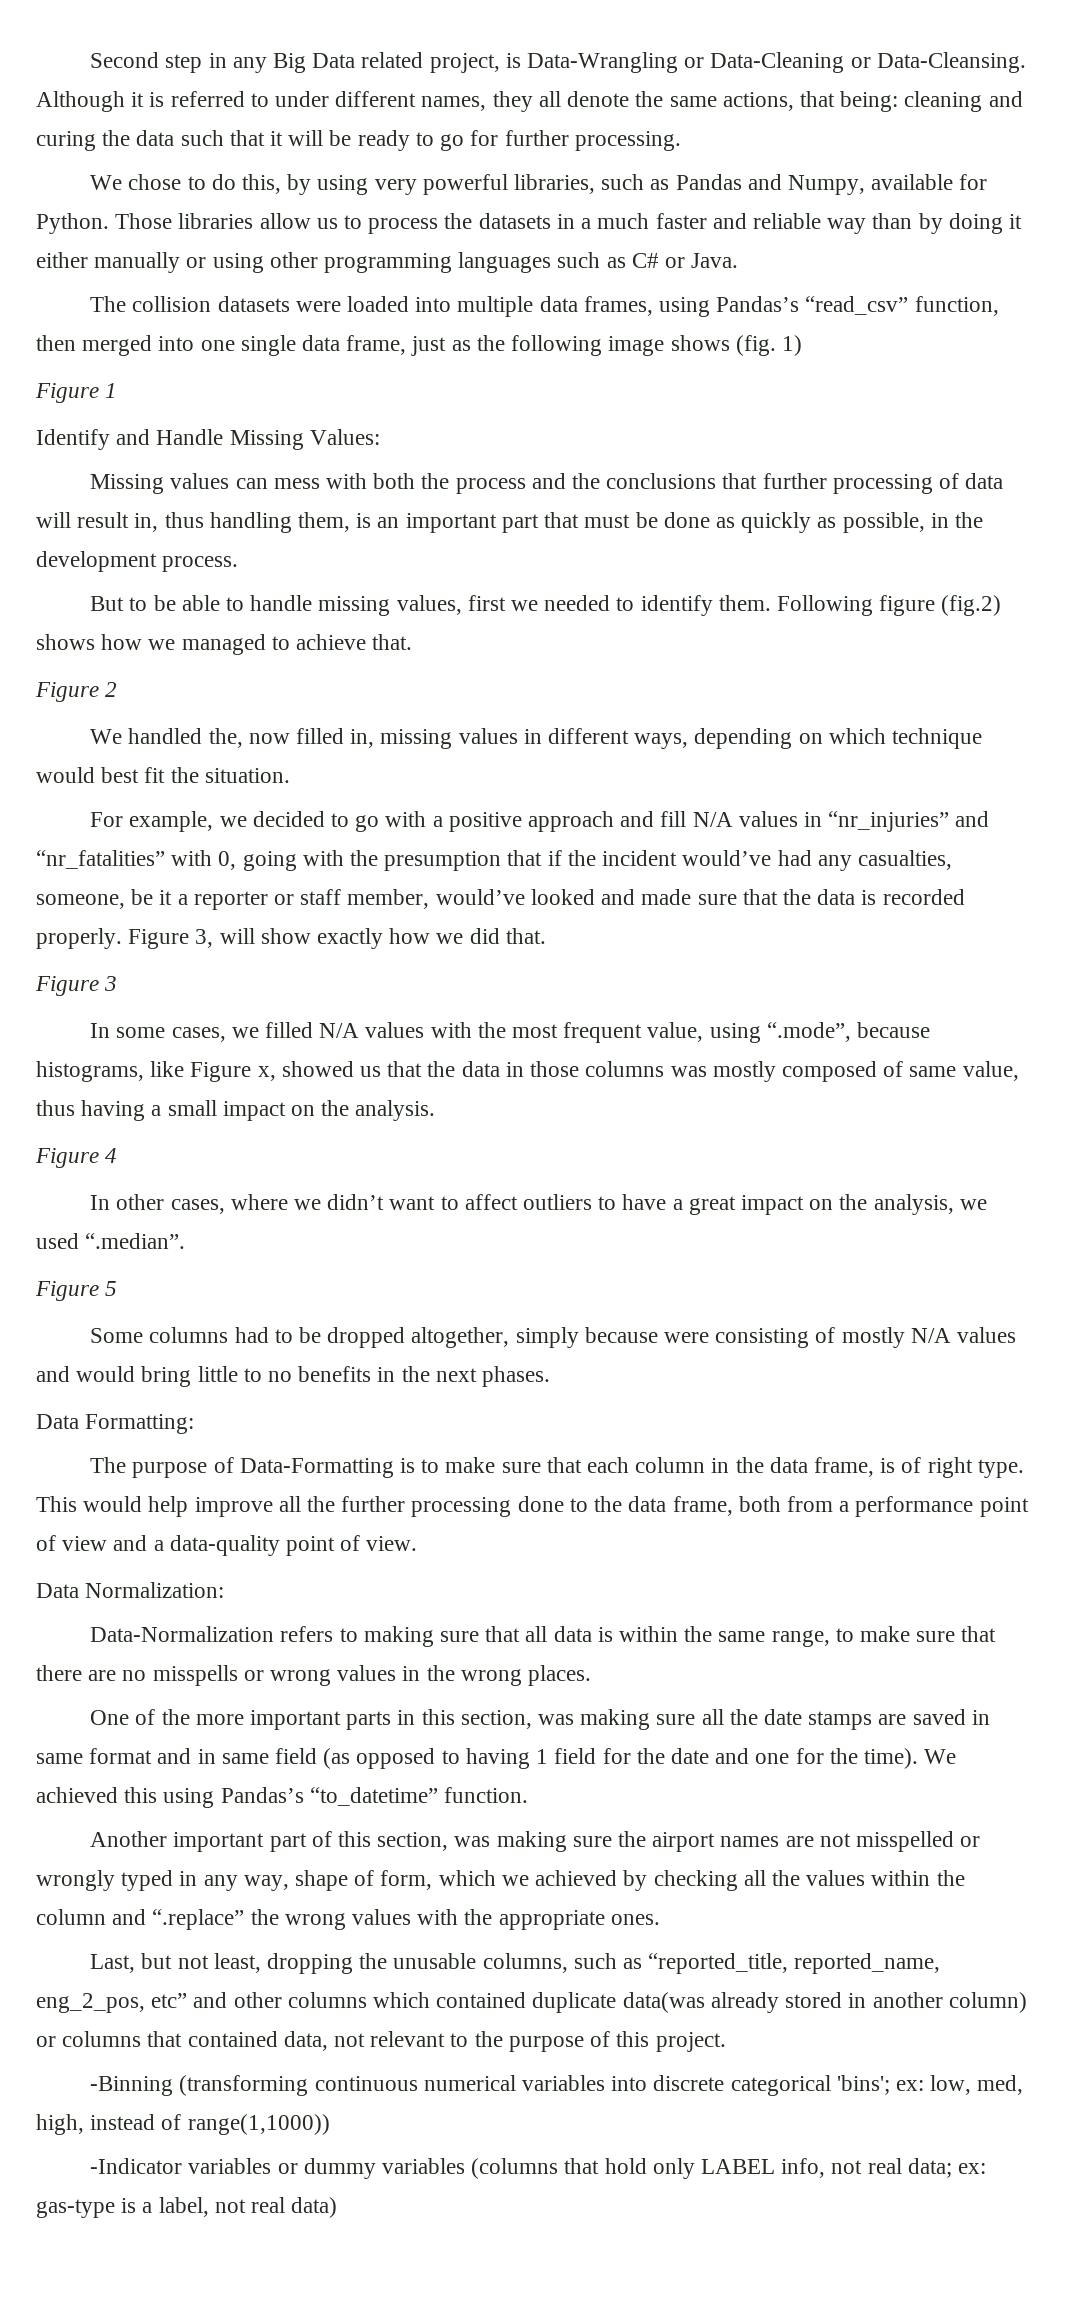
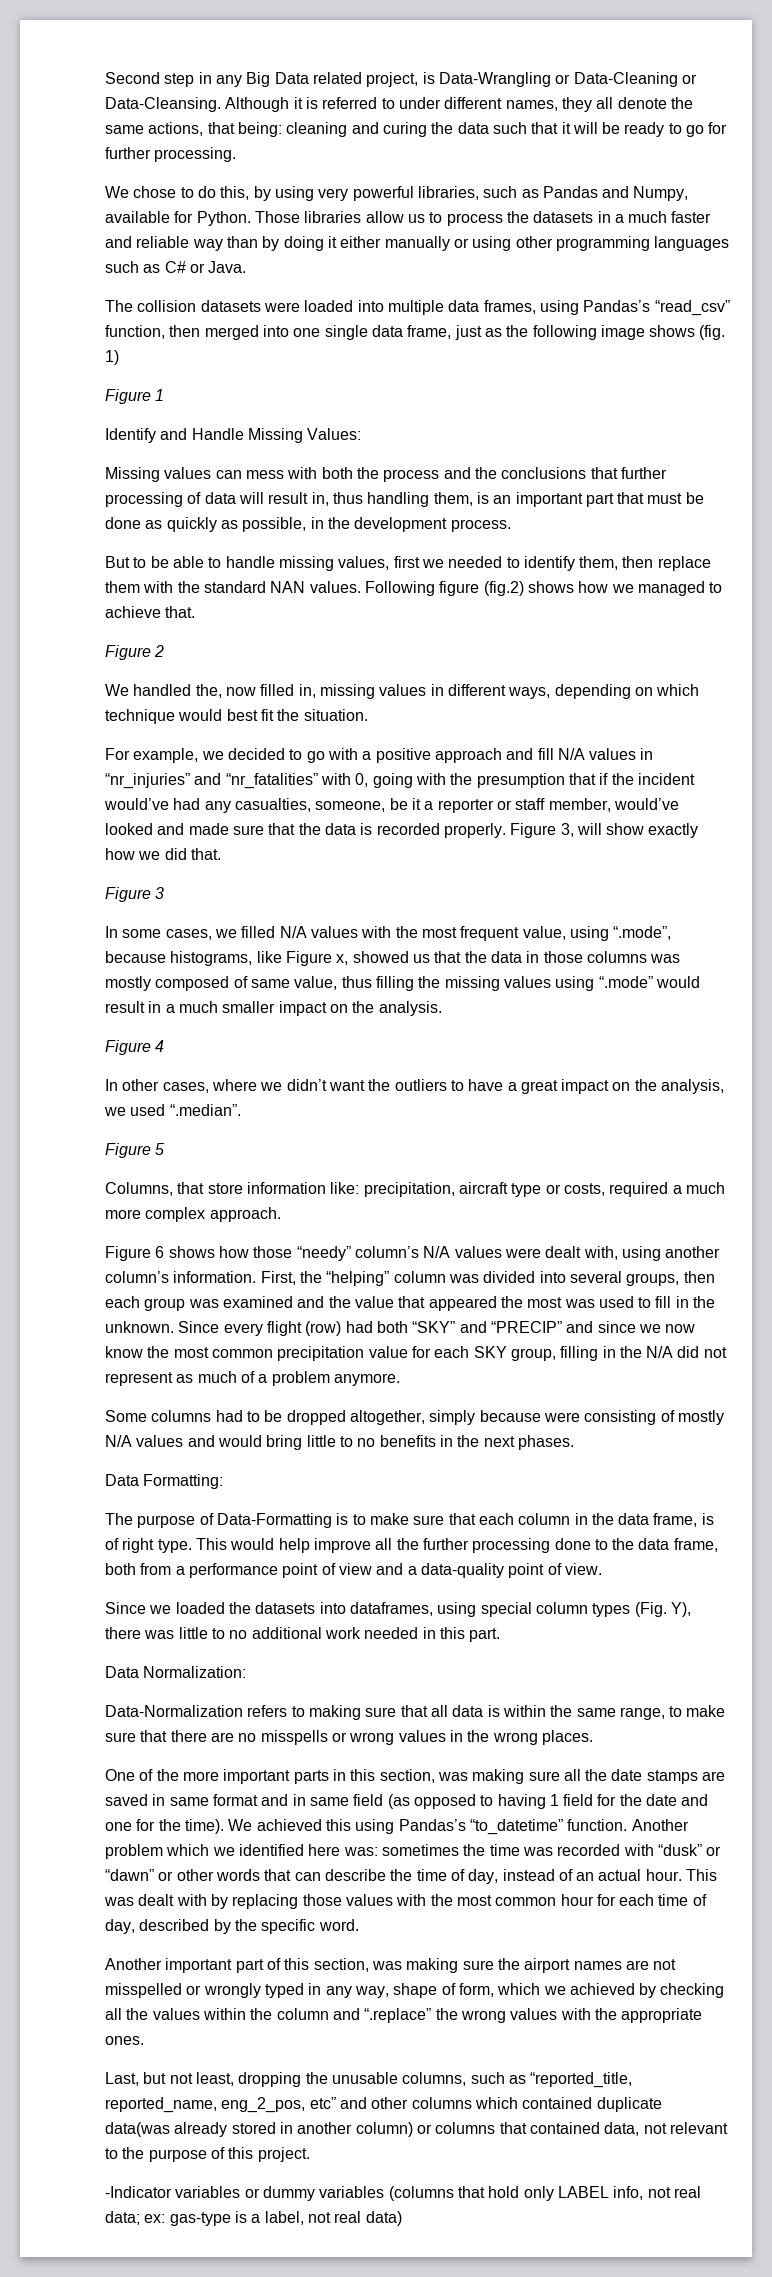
- But to be able to handle missing values, first we needed to identify them.
+ But to be able to handle missing values, first we needed to identify them, then replace them with the standard NAN values.
- In some cases, we filled N/A values with the most frequent value, using “.mode”, because histograms, like Figure x, showed us that the data in those columns was mostly composed of same value, thus having a small impact on the analysis.
+ In some cases, we filled N/A values with the most frequent value, using “.mode”, because histograms, like Figure x, showed us that the data in those columns was mostly composed of same value, thus filling the missing values using “.mode” would result in a much smaller impact on the analysis.
- In other cases, where we didn’t want to affect outliers to have a great impact on the analysis, we used “.median”.
+ In other cases, where we didn’t want the outliers to have a great impact on the analysis, we used “.median”.
+ Columns, that store information like: precipitation, aircraft type or costs, required a much more complex approach.
+ Figure 6 shows how those “needy” column’s N/A values were dealt with, using another column’s information. First, the “helping” column was divided into several groups, then each group was examined and the value that appeared the most was used to fill in the unknown. Since every flight (row) had both “SKY” and “PRECIP” and since we now know the most common precipitation value for each SKY group, filling in the N/A did not represent as much of a problem anymore.
+ Since we loaded the datasets into dataframes, using special column types (Fig. Y), there was little to no additional work needed in this part.
+ Another problem which we identified here was: sometimes the time was recorded with “dusk” or “dawn” or other words that can describe the time of day, instead of an actual hour. This was dealt with by replacing those values with the most common hour for each time of day, described by the specific word.
- -Binning (transforming continuous numerical variables into discrete categorical 'bins'; ex: low, med, high, instead of range(1,1000))

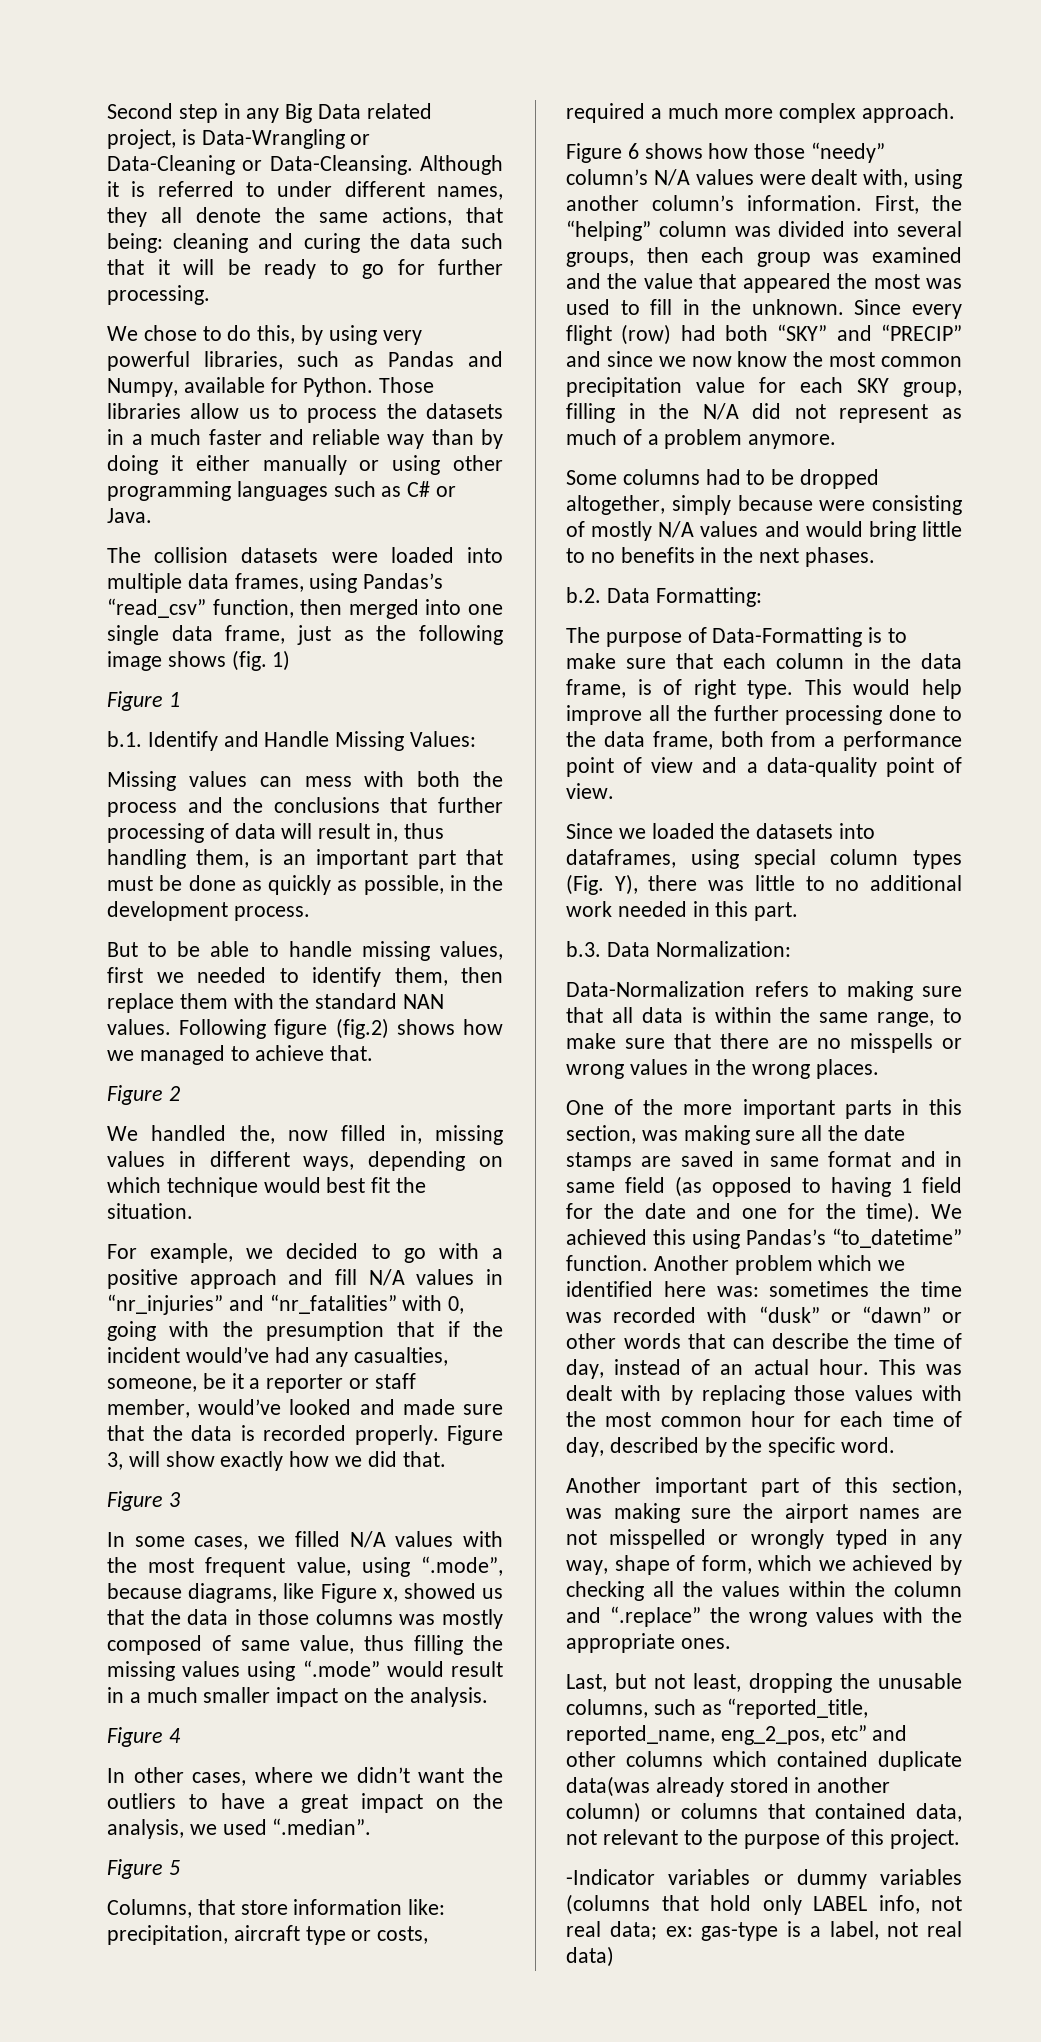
- Identify and Handle Missing Values:
+ b.1. Identify and Handle Missing Values:
- In some cases, we filled N/A values with the most frequent value, using “.mode”, because histograms, like Figure x, showed us that the data in those columns was mostly composed of same value, thus filling the missing values using “.mode” would result in a much smaller impact on the analysis.
+ In some cases, we filled N/A values with the most frequent value, using “.mode”, because diagrams, like Figure x, showed us that the data in those columns was mostly composed of same value, thus filling the missing values using “.mode” would result in a much smaller impact on the analysis.
- Data Formatting:
+ b.2. Data Formatting:
- Data Normalization:
+ b.3. Data Normalization:

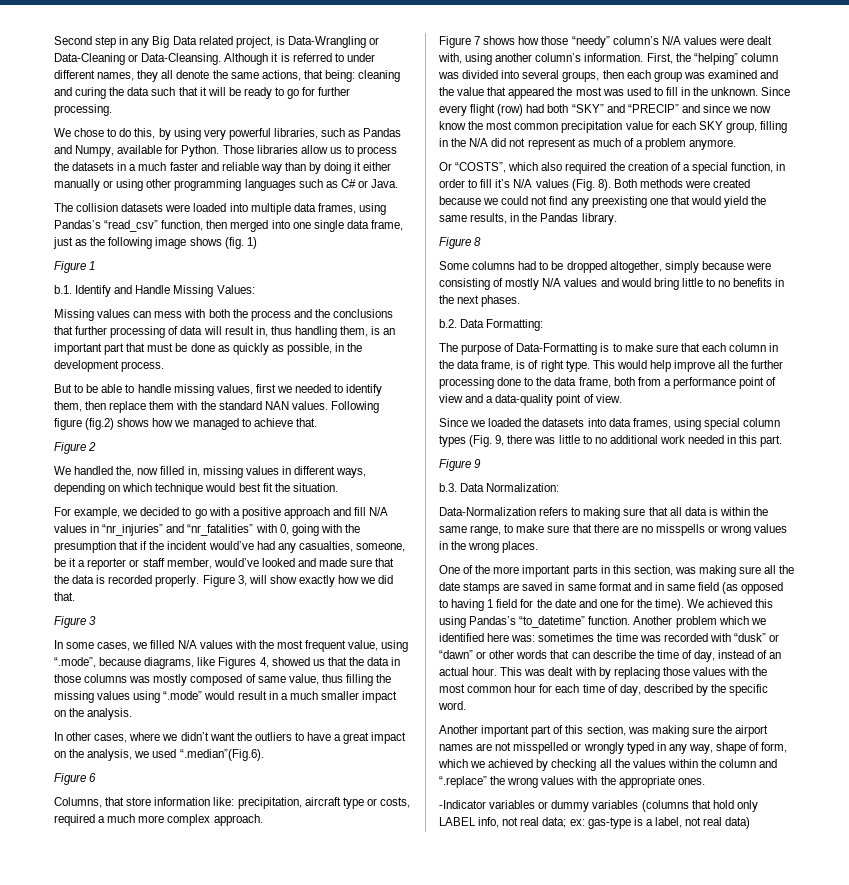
- In some cases, we filled N/A values with the most frequent value, using “.mode”, because diagrams, like Figure x, showed us that the data in those columns was mostly composed of same value, thus filling the missing values using “.mode” would result in a much smaller impact on the analysis.
+ In some cases, we filled N/A values with the most frequent value, using “.mode”, because diagrams, like Figures 4, showed us that the data in those columns was mostly composed of same value, thus filling the missing values using “.mode” would result in a much smaller impact on the analysis.
- Figure 4
- In other cases, where we didn’t want the outliers to have a great impact on the analysis, we used “.median”.
- Figure 5
+ In other cases, where we didn’t want the outliers to have a great impact on the analysis, we used “.median”(Fig.6).
+ Figure 6
- Figure 6 shows how those “needy” column’s N/A values were dealt with, using another column’s information.
+ Figure 7 shows how those “needy” column’s N/A values were dealt with, using another column’s information.
+ Or “COSTS”, which also required the creation of a special function, in order to fill it’s N/A values (Fig. 8). Both methods were created because we could not find any preexisting one that would yield the same results, in the Pandas library.
+ Figure 8
- Since we loaded the datasets into dataframes, using special column types (Fig. Y), there was little to no additional work needed in this part.
+ Since we loaded the datasets into data frames, using special column types (Fig. 9, there was little to no additional work needed in this part.
+ Figure 9
- Last, but not least, dropping the unusable columns, such as “reported_title, reported_name, eng_2_pos, etc” and other columns which contained duplicate data(was already stored in another column) or columns that contained data, not relevant to the purpose of this project.

